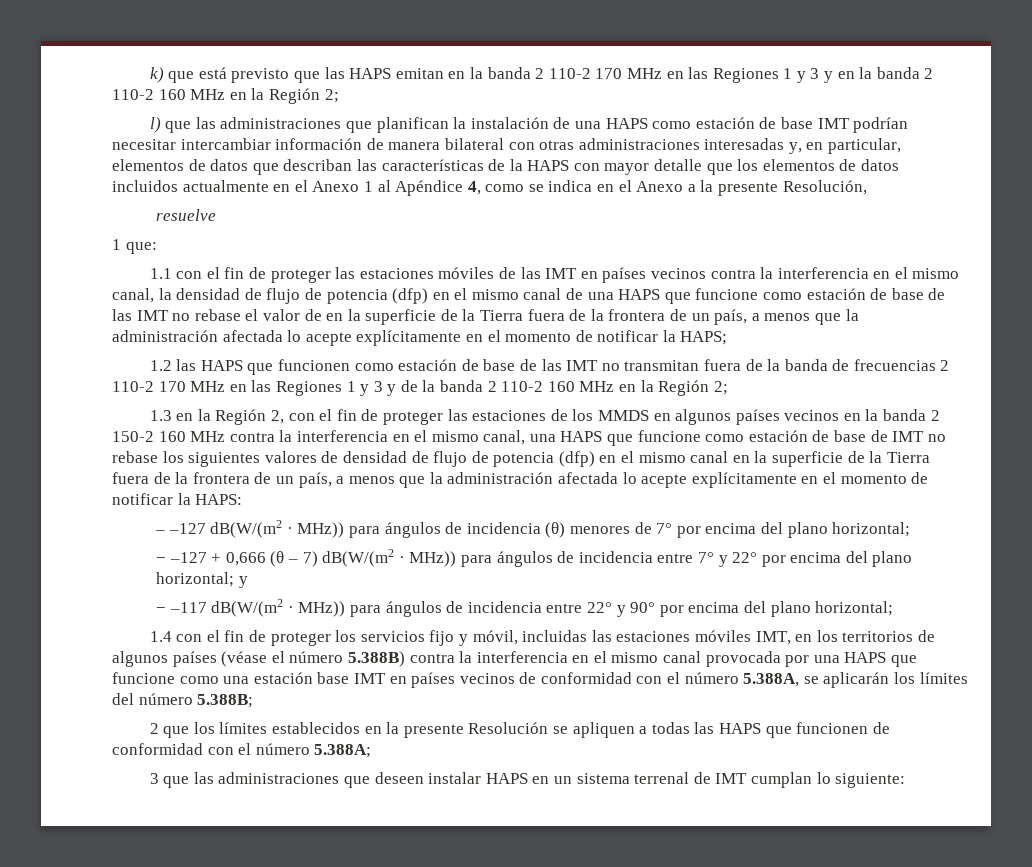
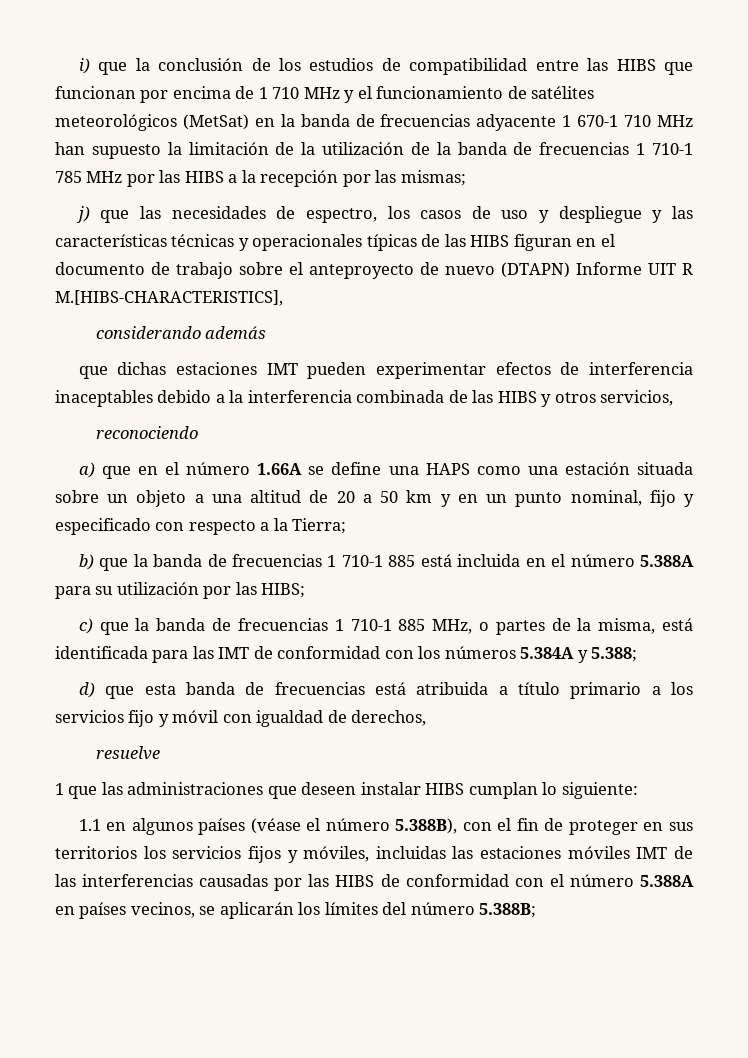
- k) que está previsto que las HAPS emitan en la banda 2 110-2 170 MHz en las Regiones 1 y 3 y en la banda 2 110-2 160 MHz en la Región 2;
- l) que las administraciones que planifican la instalación de una HAPS como estación de base IMT podrían necesitar intercambiar información de manera bilateral con otras administraciones interesadas y, en particular, elementos de datos que describan las características de la HAPS con mayor detalle que los elementos de datos incluidos actualmente en el Anexo 1 al Apéndice 4, como se indica en el Anexo a la presente Resolución,
+ i) que la conclusión de los estudios de compatibilidad entre las HIBS que funcionan por encima de 1 710 MHz y el funcionamiento de satélites meteorológicos (MetSat) en la banda de frecuencias adyacente 1 670-1 710 MHz han supuesto la limitación de la utilización de la banda de frecuencias 1 710-1 785 MHz por las HIBS a la recepción por las mismas;
+ j) que las necesidades de espectro, los casos de uso y despliegue y las características técnicas y operacionales típicas de las HIBS figuran en el documento de trabajo sobre el anteproyecto de nuevo (DTAPN) Informe UIT R M.[HIBS-CHARACTERISTICS],
+ considerando además
+ que dichas estaciones IMT pueden experimentar efectos de interferencia inaceptables debido a la interferencia combinada de las HIBS y otros servicios,
+ reconociendo
+ a) que en el número 1.66A se define una HAPS como una estación situada sobre un objeto a una altitud de 20 a 50 km y en un punto nominal, fijo y especificado con respecto a la Tierra;
+ b) que la banda de frecuencias 1 710-1 885 está incluida en el número 5.388A para su utilización por las HIBS;
+ c) que la banda de frecuencias 1 710-1 885 MHz, o partes de la misma, está identificada para las IMT de conformidad con los números 5.384A y 5.388;
+ d) que esta banda de frecuencias está atribuida a título primario a los servicios fijo y móvil con igualdad de derechos,
  resuelve
- 1 que:
- 1.1 con el fin de proteger las estaciones móviles de las IMT en países vecinos contra la interferencia en el mismo canal, la densidad de flujo de potencia (dfp) en el mismo canal de una HAPS que funcione como estación de base de las IMT no rebase el valor de en la superficie de la Tierra fuera de la frontera de un país, a menos que la administración afectada lo acepte explícitamente en el momento de notificar la HAPS;
- 1.2 las HAPS que funcionen como estación de base de las IMT no transmitan fuera de la banda de frecuencias 2 110-2 170 MHz en las Regiones 1 y 3 y de la banda 2 110-2 160 MHz en la Región 2;
- 1.3 en la Región 2, con el fin de proteger las estaciones de los MMDS en algunos países vecinos en la banda 2 150-2 160 MHz contra la interferencia en el mismo canal, una HAPS que funcione como estación de base de IMT no rebase los siguientes valores de densidad de flujo de potencia (dfp) en el mismo canal en la superficie de la Tierra fuera de la frontera de un país, a menos que la administración afectada lo acepte explícitamente en el momento de notificar la HAPS:
- – –127 dB(W/(m2 · MHz)) para ángulos de incidencia (θ) menores de 7° por encima del plano horizontal;
- − –127 + 0,666 (θ – 7) dB(W/(m2 · MHz)) para ángulos de incidencia entre 7° y 22° por encima del plano horizontal; y
- − –117 dB(W/(m2 · MHz)) para ángulos de incidencia entre 22° y 90° por encima del plano horizontal;
- 1.4 con el fin de proteger los servicios fijo y móvil, incluidas las estaciones móviles IMT, en los territorios de algunos países (véase el número 5.388B) contra la interferencia en el mismo canal provocada por una HAPS que funcione como una estación base IMT en países vecinos de conformidad con el número 5.388A, se aplicarán los límites del número 5.388B;
+ 1 que las administraciones que deseen instalar HIBS cumplan lo siguiente:
+ 1.1 en algunos países (véase el número 5.388B), con el fin de proteger en sus territorios los servicios fijos y móviles, incluidas las estaciones móviles IMT de las interferencias causadas por las HIBS de conformidad con el número 5.388A en países vecinos, se aplicarán los límites del número 5.388B;
- 2 que los límites establecidos en la presente Resolución se apliquen a todas las HAPS que funcionen de conformidad con el número 5.388A;
- 3 que las administraciones que deseen instalar HAPS en un sistema terrenal de IMT cumplan lo siguiente:

